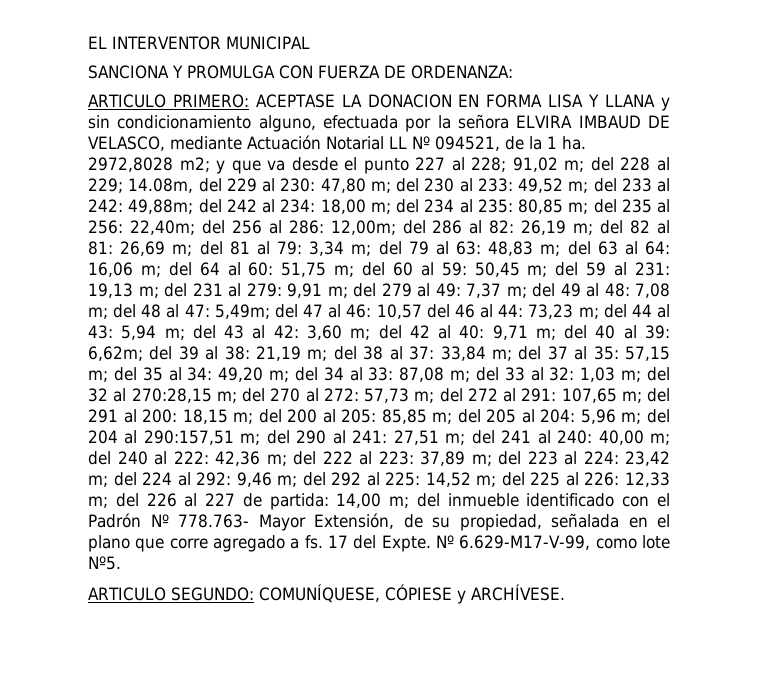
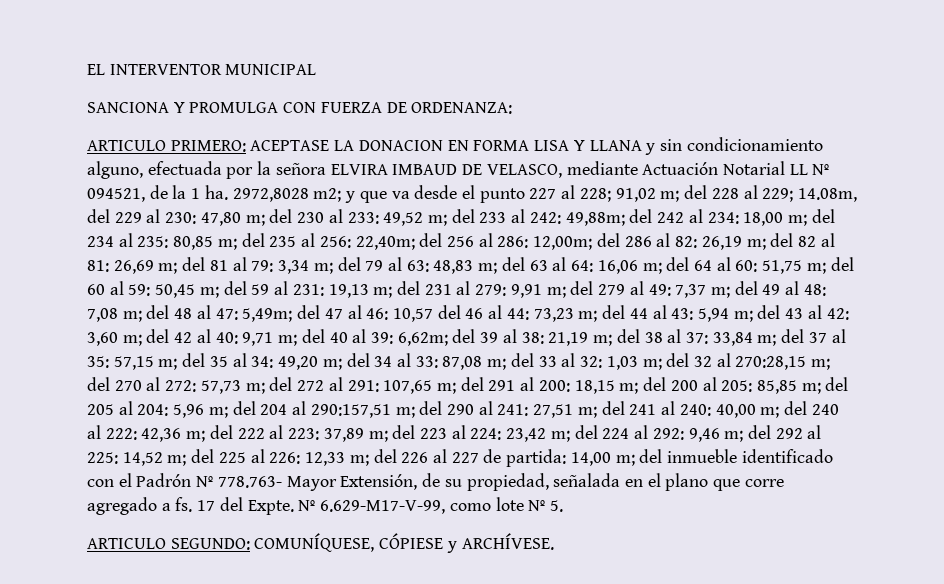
- Nº 6.629-M17-V-99, como lote Nº5.
+ Nº 6.629-M17-V-99, como lote Nº 5.

